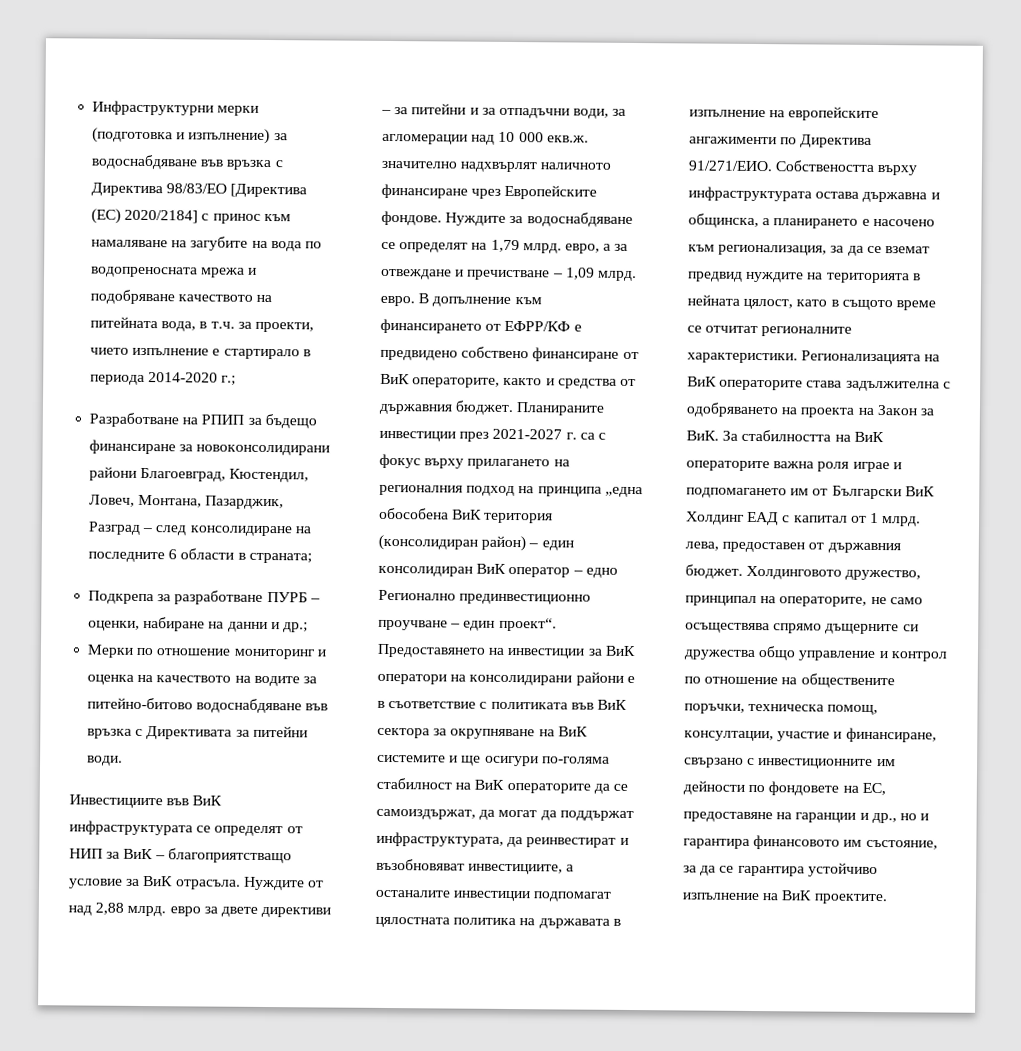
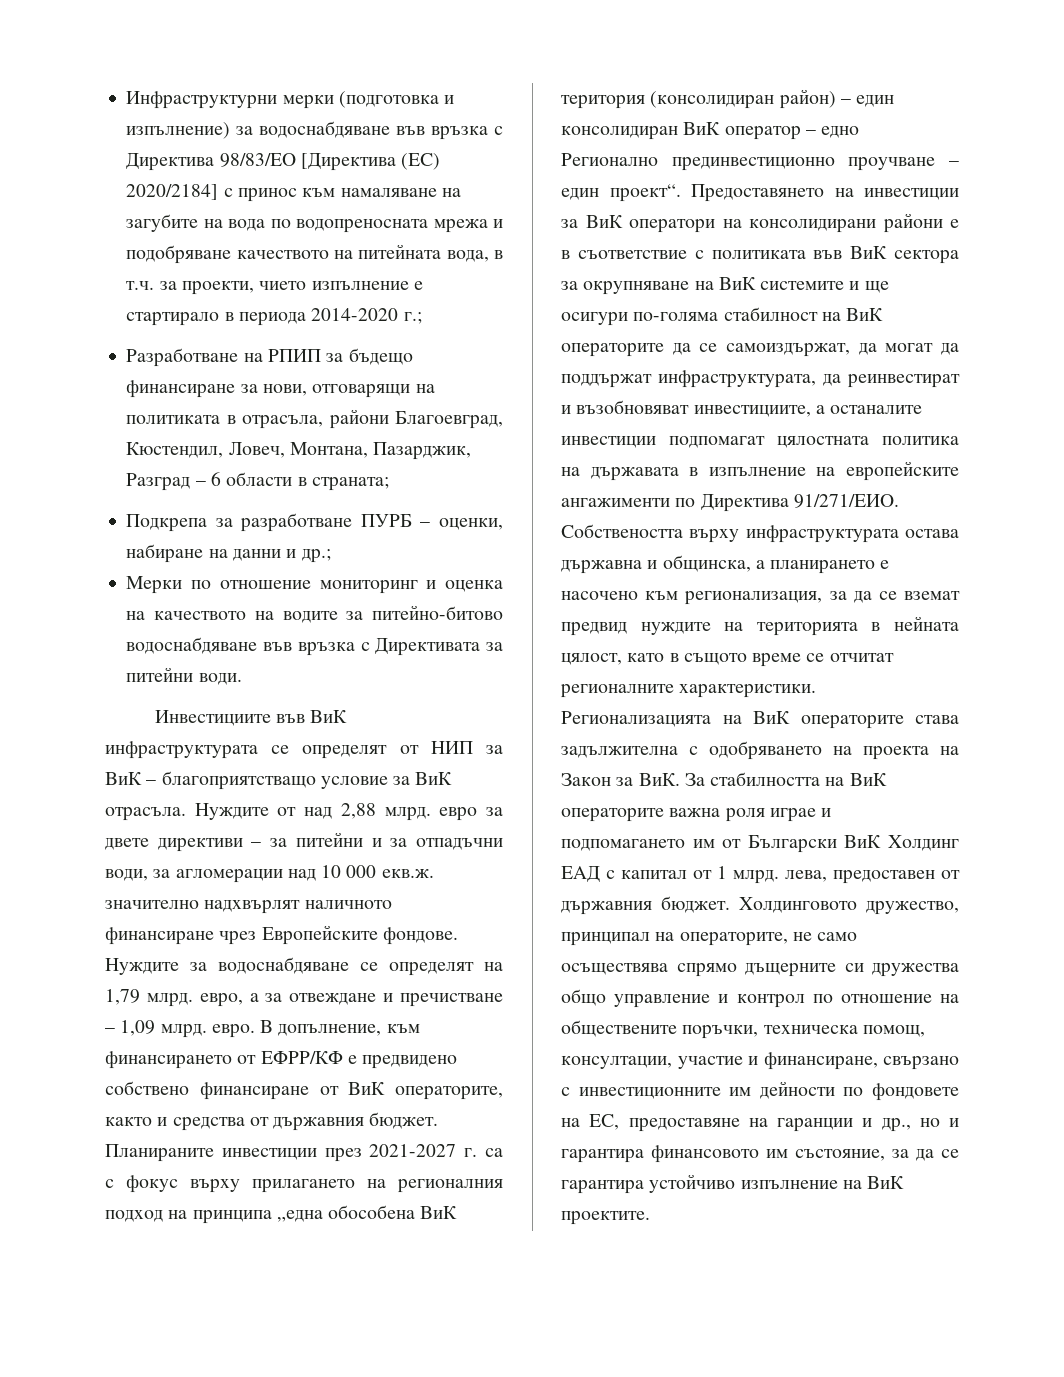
- Разработване на РПИП за бъдещо финансиране за новоконсолидирани райони Благоевград, Кюстендил, Ловеч, Монтана, Пазарджик, Разград – след консолидиране на последните 6 области в страната;
+ Разработване на РПИП за бъдещо финансиране за нови, отговарящи на политиката в отрасъла, райони Благоевград, Кюстендил, Ловеч, Монтана, Пазарджик, Разград – 6 области в страната;
- В допълнение към финансирането от ЕФРР/КФ е предвидено собствено финансиране от ВиК операторите, както и средства от държавния бюджет.
+ В допълнение, към финансирането от ЕФРР/КФ е предвидено собствено финансиране от ВиК операторите, както и средства от държавния бюджет.

